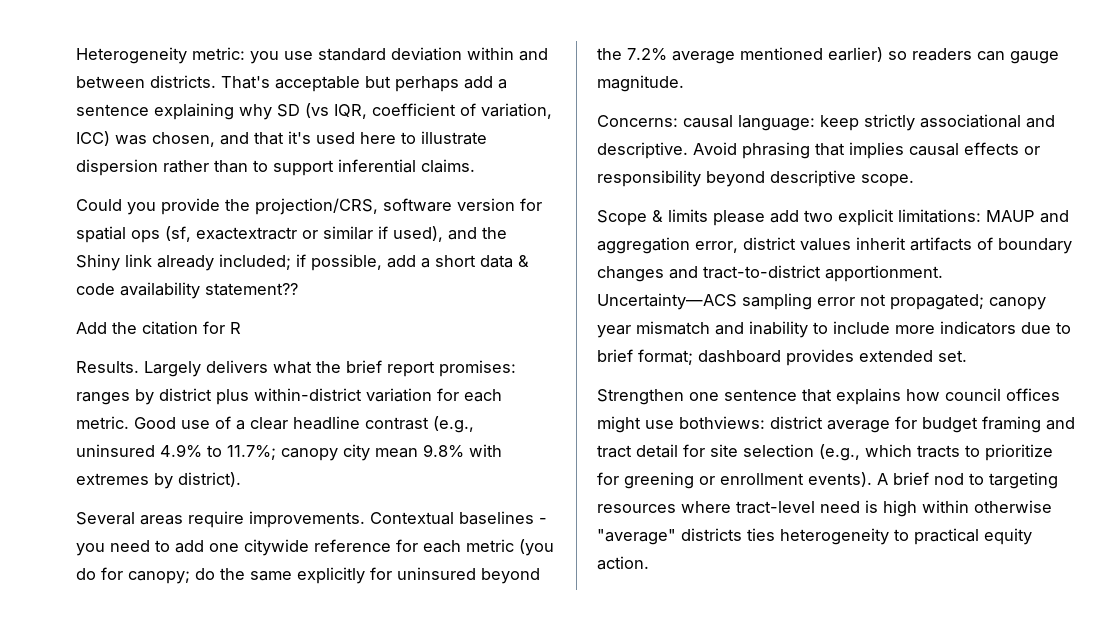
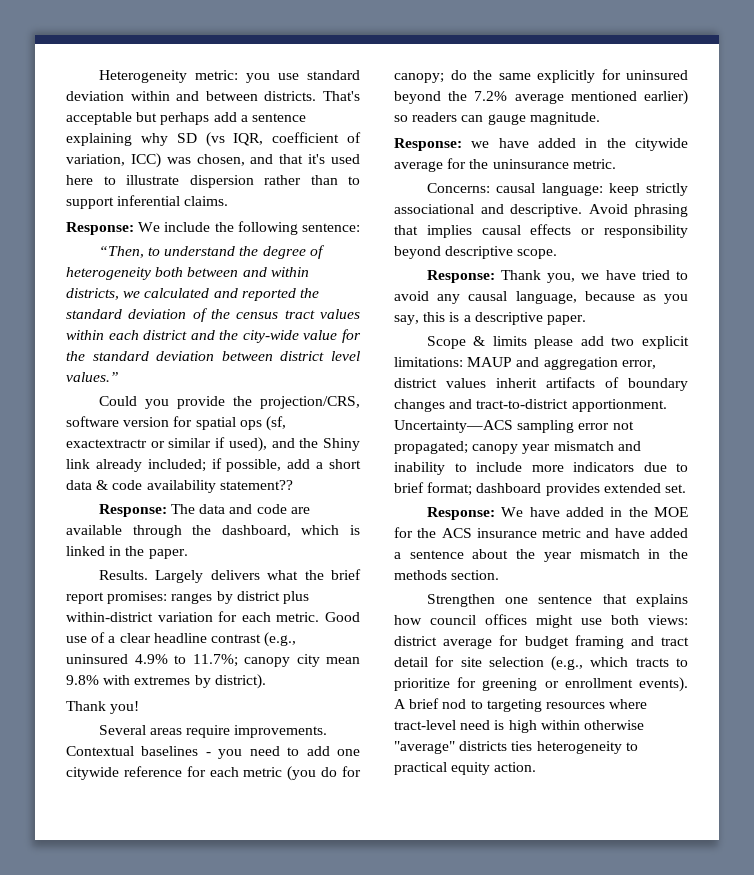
+ Response: We include the following sentence:
+ “Then, to understand the degree of heterogeneity both between and within districts, we calculated and reported the standard deviation of the census tract values within each district and the city-wide value for the standard deviation between district level values.”
- Add the citation for R
+ Response: The data and code are available through the dashboard, which is linked in the paper.
+ Thank you!
+ Response: we have added in the citywide average for the uninsurance metric.
+ Response: Thank you, we have tried to avoid any causal language, because as you say, this is a descriptive paper.
+ Response: We have added in the MOE for the ACS insurance metric and have added a sentence about the year mismatch in the methods section.
- Strengthen one sentence that explains how council offices might use bothviews: district average for budget framing and tract detail for site selection (e.g., which tracts to prioritize for greening or enrollment events).
+ Strengthen one sentence that explains how council offices might use both views: district average for budget framing and tract detail for site selection (e.g., which tracts to prioritize for greening or enrollment events).

